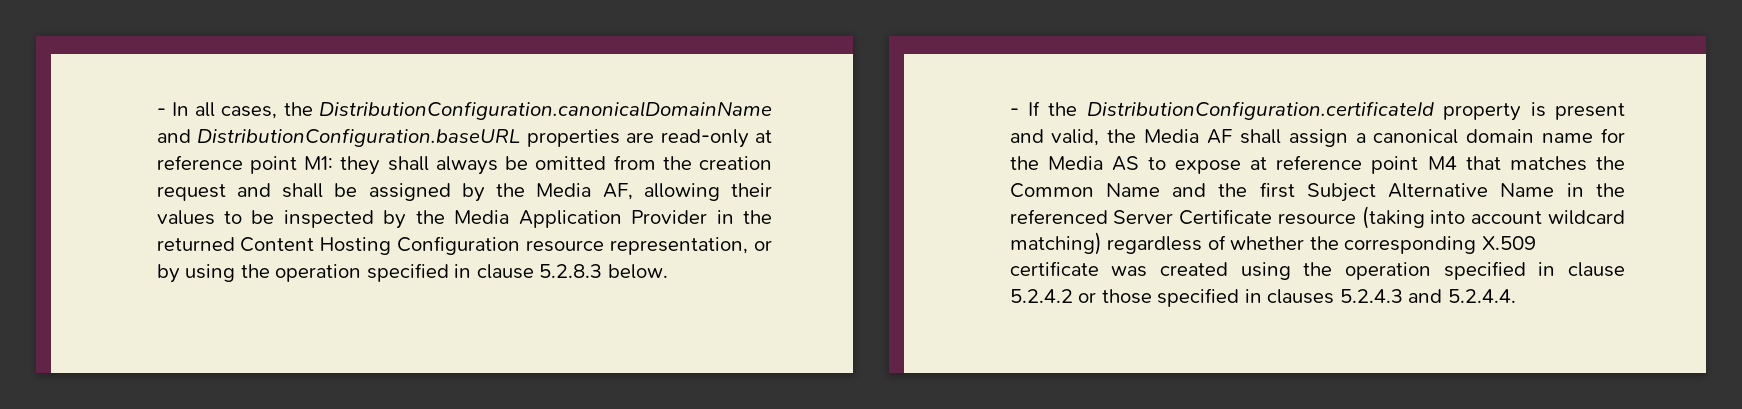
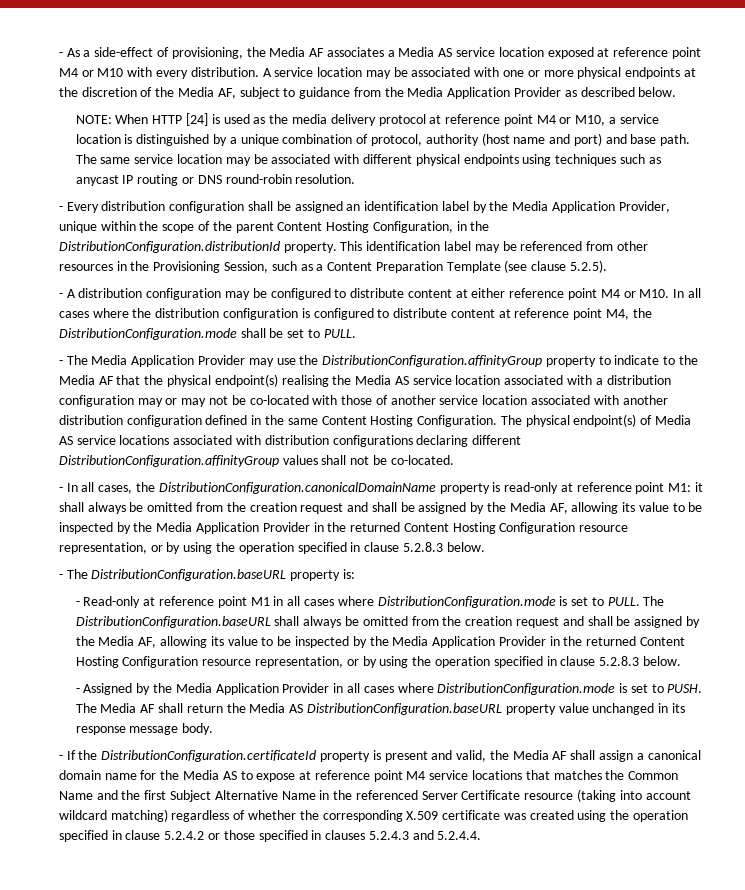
- - In all cases, the DistributionConfiguration.canonicalDomainName and DistributionConfiguration.baseURL properties are read-only at reference point M1: they shall always be omitted from the creation request and shall be assigned by the Media AF, allowing their values to be inspected by the Media Application Provider in the returned Content Hosting Configuration resource representation, or by using the operation specified in clause 5.2.8.3 below.
+ - As a side-effect of provisioning, the Media AF associates a Media AS service location exposed at reference point M4 or M10 with every distribution. A service location may be associated with one or more physical endpoints at the discretion of the Media AF, subject to guidance from the Media Application Provider as described below.
+ NOTE: When HTTP [24] is used as the media delivery protocol at reference point M4 or M10, a service location is distinguished by a unique combination of protocol, authority (host name and port) and base path. The same service location may be associated with different physical endpoints using techniques such as anycast IP routing or DNS round-robin resolution.
+ - Every distribution configuration shall be assigned an identification label by the Media Application Provider, unique within the scope of the parent Content Hosting Configuration, in the DistributionConfiguration.distributionId property. This identification label may be referenced from other resources in the Provisioning Session, such as a Content Preparation Template (see clause 5.2.5).
+ - A distribution configuration may be configured to distribute content at either reference point M4 or M10. In all cases where the distribution configuration is configured to distribute content at reference point M4, the DistributionConfiguration.mode shall be set to PULL.
+ - The Media Application Provider may use the DistributionConfiguration.affinityGroup property to indicate to the Media AF that the physical endpoint(s) realising the Media AS service location associated with a distribution configuration may or may not be co-located with those of another service location associated with another distribution configuration defined in the same Content Hosting Configuration. The physical endpoint(s) of Media AS service locations associated with distribution configurations declaring different DistributionConfiguration.affinityGroup values shall not be co-located.
+ - In all cases, the DistributionConfiguration.canonicalDomainName property is read-only at reference point M1: it shall always be omitted from the creation request and shall be assigned by the Media AF, allowing its value to be inspected by the Media Application Provider in the returned Content Hosting Configuration resource representation, or by using the operation specified in clause 5.2.8.3 below.
+ - The DistributionConfiguration.baseURL property is:
+ - Read-only at reference point M1 in all cases where DistributionConfiguration.mode is set to PULL. The DistributionConfiguration.baseURL shall always be omitted from the creation request and shall be assigned by the Media AF, allowing its value to be inspected by the Media Application Provider in the returned Content Hosting Configuration resource representation, or by using the operation specified in clause 5.2.8.3 below.
+ - Assigned by the Media Application Provider in all cases where DistributionConfiguration.mode is set to PUSH. The Media AF shall return the Media AS DistributionConfiguration.baseURL property value unchanged in its response message body.
- - If the DistributionConfiguration.certificateId property is present and valid, the Media AF shall assign a canonical domain name for the Media AS to expose at reference point M4 that matches the Common Name and the first Subject Alternative Name in the referenced Server Certificate resource (taking into account wildcard matching) regardless of whether the corresponding X.509 certificate was created using the operation specified in clause 5.2.4.2 or those specified in clauses 5.2.4.3 and 5.2.4.4.
+ - If the DistributionConfiguration.certificateId property is present and valid, the Media AF shall assign a canonical domain name for the Media AS to expose at reference point M4 service locations that matches the Common Name and the first Subject Alternative Name in the referenced Server Certificate resource (taking into account wildcard matching) regardless of whether the corresponding X.509 certificate was created using the operation specified in clause 5.2.4.2 or those specified in clauses 5.2.4.3 and 5.2.4.4.

